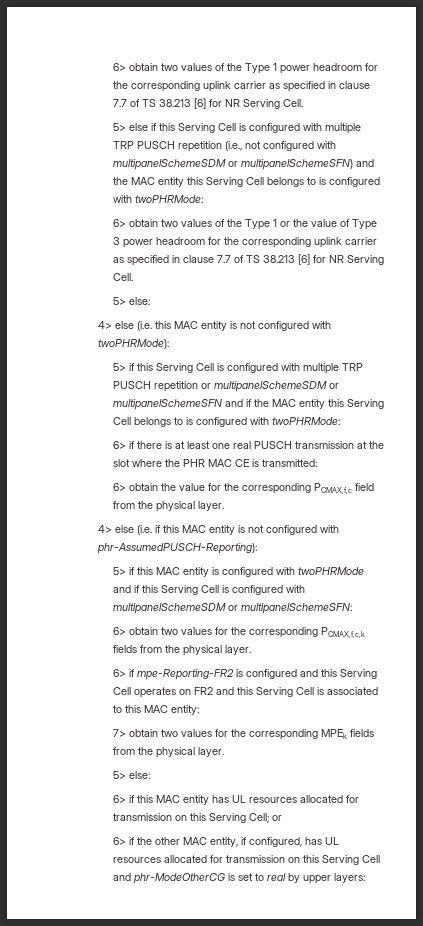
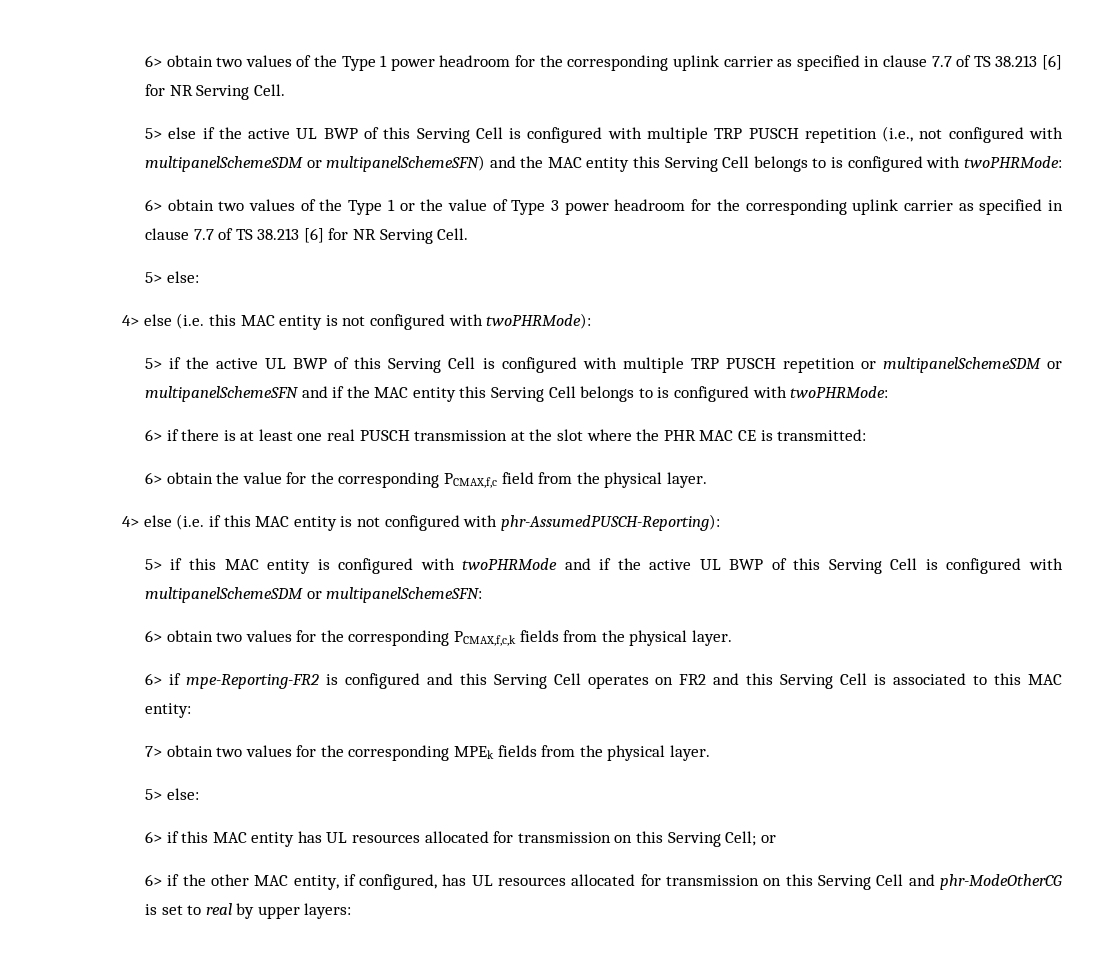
- 5> else if this Serving Cell is configured with multiple TRP PUSCH repetition (i.e., not configured with multipanelSchemeSDM or multipanelSchemeSFN) and the MAC entity this Serving Cell belongs to is configured with twoPHRMode:
+ 5> else if the active UL BWP of this Serving Cell is configured with multiple TRP PUSCH repetition (i.e., not configured with multipanelSchemeSDM or multipanelSchemeSFN) and the MAC entity this Serving Cell belongs to is configured with twoPHRMode:
- 5> if this Serving Cell is configured with multiple TRP PUSCH repetition or multipanelSchemeSDM or multipanelSchemeSFN and if the MAC entity this Serving Cell belongs to is configured with twoPHRMode:
+ 5> if the active UL BWP of this Serving Cell is configured with multiple TRP PUSCH repetition or multipanelSchemeSDM or multipanelSchemeSFN and if the MAC entity this Serving Cell belongs to is configured with twoPHRMode:
- 5> if this MAC entity is configured with twoPHRMode and if this Serving Cell is configured with multipanelSchemeSDM or multipanelSchemeSFN:
+ 5> if this MAC entity is configured with twoPHRMode and if the active UL BWP of this Serving Cell is configured with multipanelSchemeSDM or multipanelSchemeSFN:

